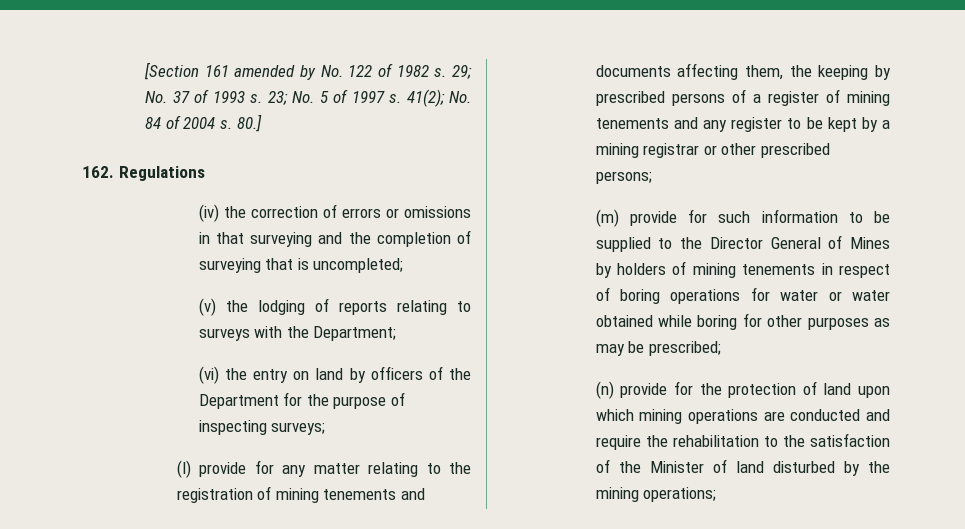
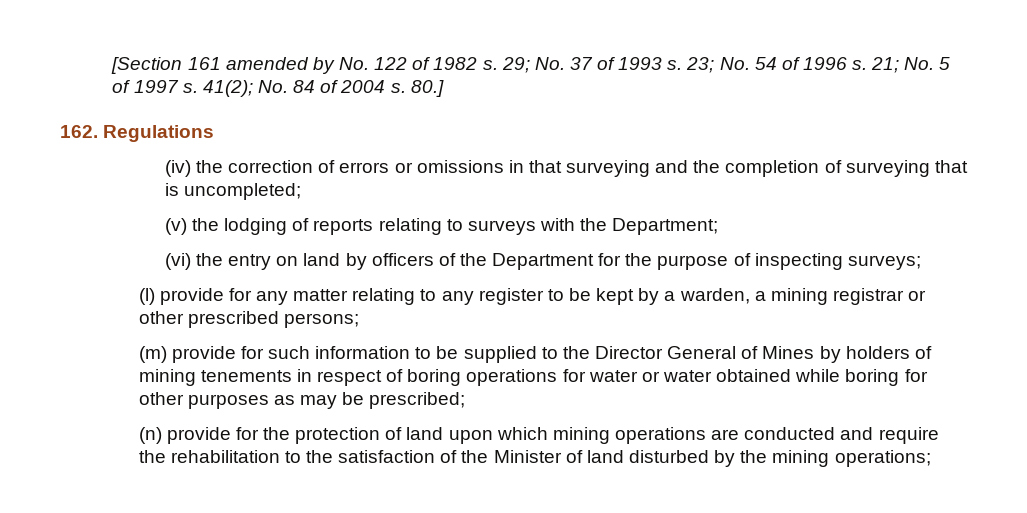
- 23; No. 5 of 1997 s.
+ 23; No. 54 of 1996 s. 21; No. 5 of 1997 s.
- (l) provide for any matter relating to the registration of mining tenements and documents affecting them, the keeping by prescribed persons of a register of mining tenements and any register to be kept by a mining registrar or other prescribed persons;
+ (l) provide for any matter relating to any register to be kept by a warden, a mining registrar or other prescribed persons;

